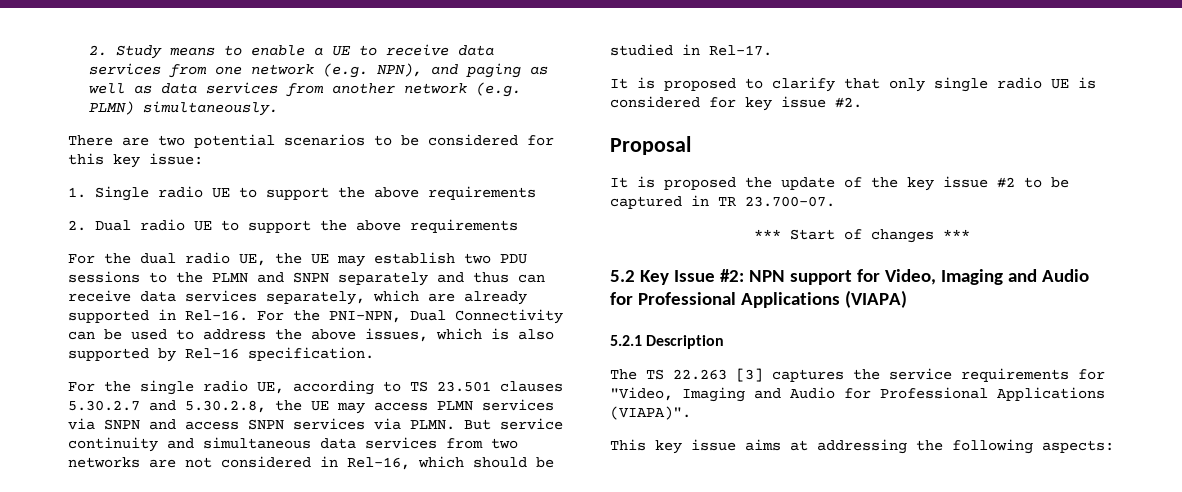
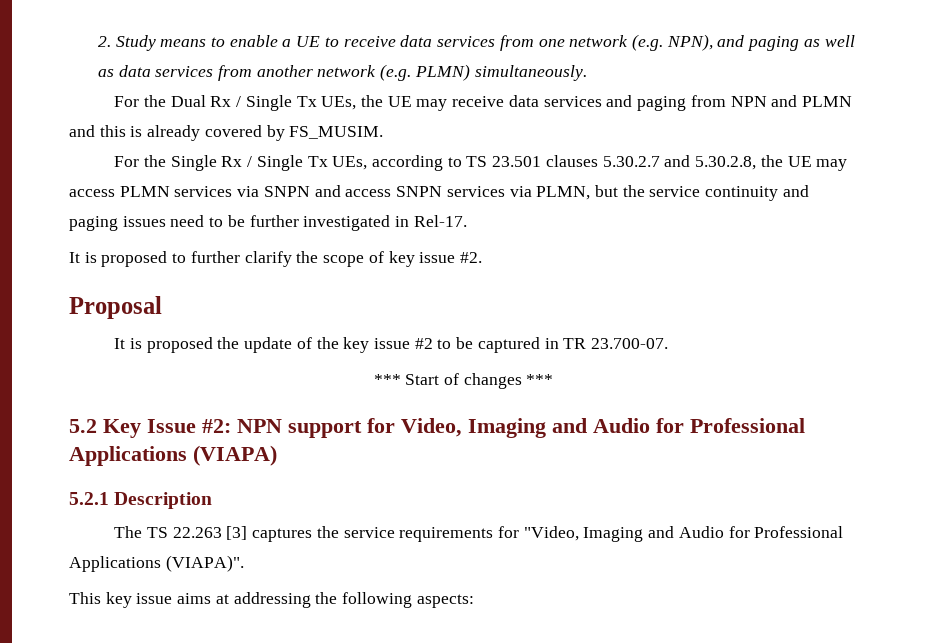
- There are two potential scenarios to be considered for this key issue:
- 1. Single radio UE to support the above requirements
- 2. Dual radio UE to support the above requirements
- For the dual radio UE, the UE may establish two PDU sessions to the PLMN and SNPN separately and thus can receive data services separately, which are already supported in Rel-16. For the PNI-NPN, Dual Connectivity can be used to address the above issues, which is also supported by Rel-16 specification.
- For the single radio UE, according to TS 23.501 clauses 5.30.2.7 and 5.30.2.8, the UE may access PLMN services via SNPN and access SNPN services via PLMN. But service continuity and simultaneous data services from two networks are not considered in Rel-16, which should be studied in Rel-17.
+ For the Dual Rx / Single Tx UEs, the UE may receive data services and paging from NPN and PLMN and this is already covered by FS_MUSIM.
+ For the Single Rx / Single Tx UEs, according to TS 23.501 clauses 5.30.2.7 and 5.30.2.8, the UE may access PLMN services via SNPN and access SNPN services via PLMN, but the service continuity and paging issues need to be further investigated in Rel-17.
- It is proposed to clarify that only single radio UE is considered for key issue #2.
+ It is proposed to further clarify the scope of key issue #2.

